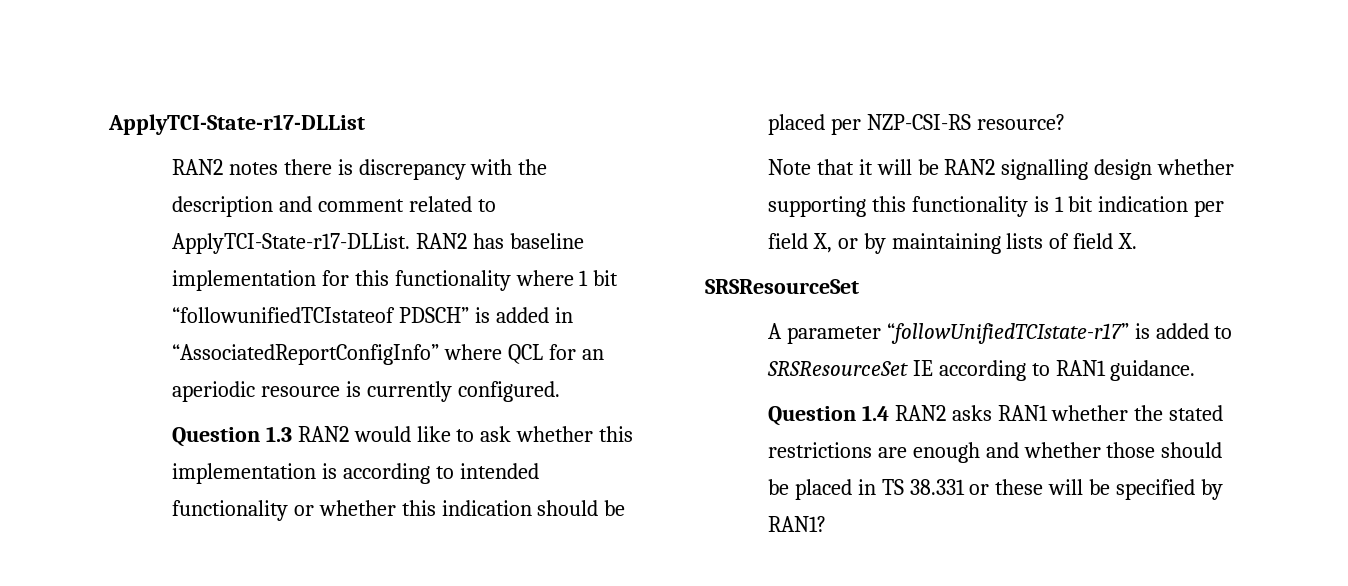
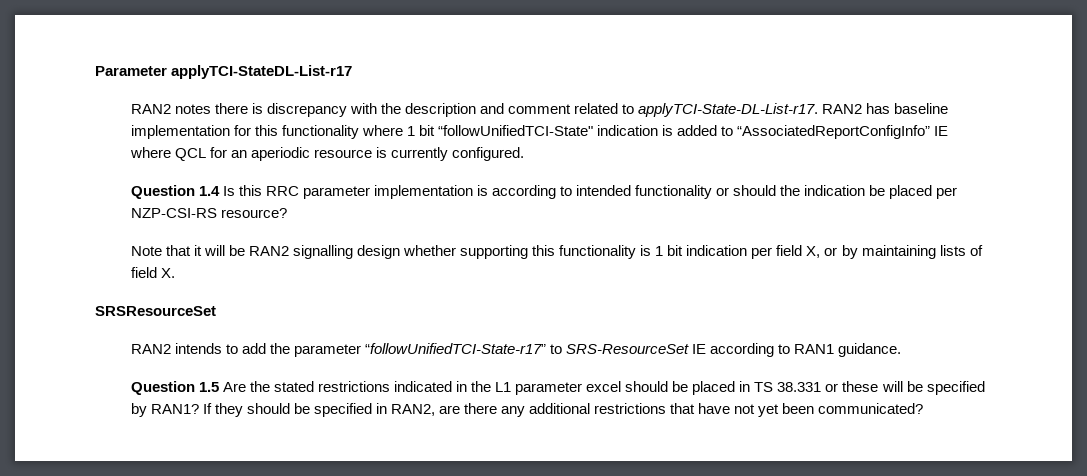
- ApplyTCI-State-r17-DLList
+ Parameter applyTCI-StateDL-List-r17
- RAN2 notes there is discrepancy with the description and comment related to ApplyTCI-State-r17-DLList.
+ RAN2 notes there is discrepancy with the description and comment related to applyTCI-State-DL-List-r17.
- RAN2 has baseline implementation for this functionality where 1 bit “followunifiedTCIstateof PDSCH” is added in “AssociatedReportConfigInfo” where QCL for an aperiodic resource is currently configured.
+ RAN2 has baseline implementation for this functionality where 1 bit “followUnifiedTCI-State" indication is added to “AssociatedReportConfigInfo” IE where QCL for an aperiodic resource is currently configured.
- Question 1.3 RAN2 would like to ask whether this implementation is according to intended functionality or whether this indication should be placed per NZP-CSI-RS resource?
+ Question 1.4 Is this RRC parameter implementation is according to intended functionality or should the indication be placed per NZP-CSI-RS resource?
- A parameter “followUnifiedTCIstate-r17” is added to SRSResourceSet IE according to RAN1 guidance.
+ RAN2 intends to add the parameter “followUnifiedTCI-State-r17” to SRS-ResourceSet IE according to RAN1 guidance.
- Question 1.4 RAN2 asks RAN1 whether the stated restrictions are enough and whether those should be placed in TS 38.331 or these will be specified by RAN1?
+ Question 1.5 Are the stated restrictions indicated in the L1 parameter excel should be placed in TS 38.331 or these will be specified by RAN1?
+ If they should be specified in RAN2, are there any additional restrictions that have not yet been communicated?

